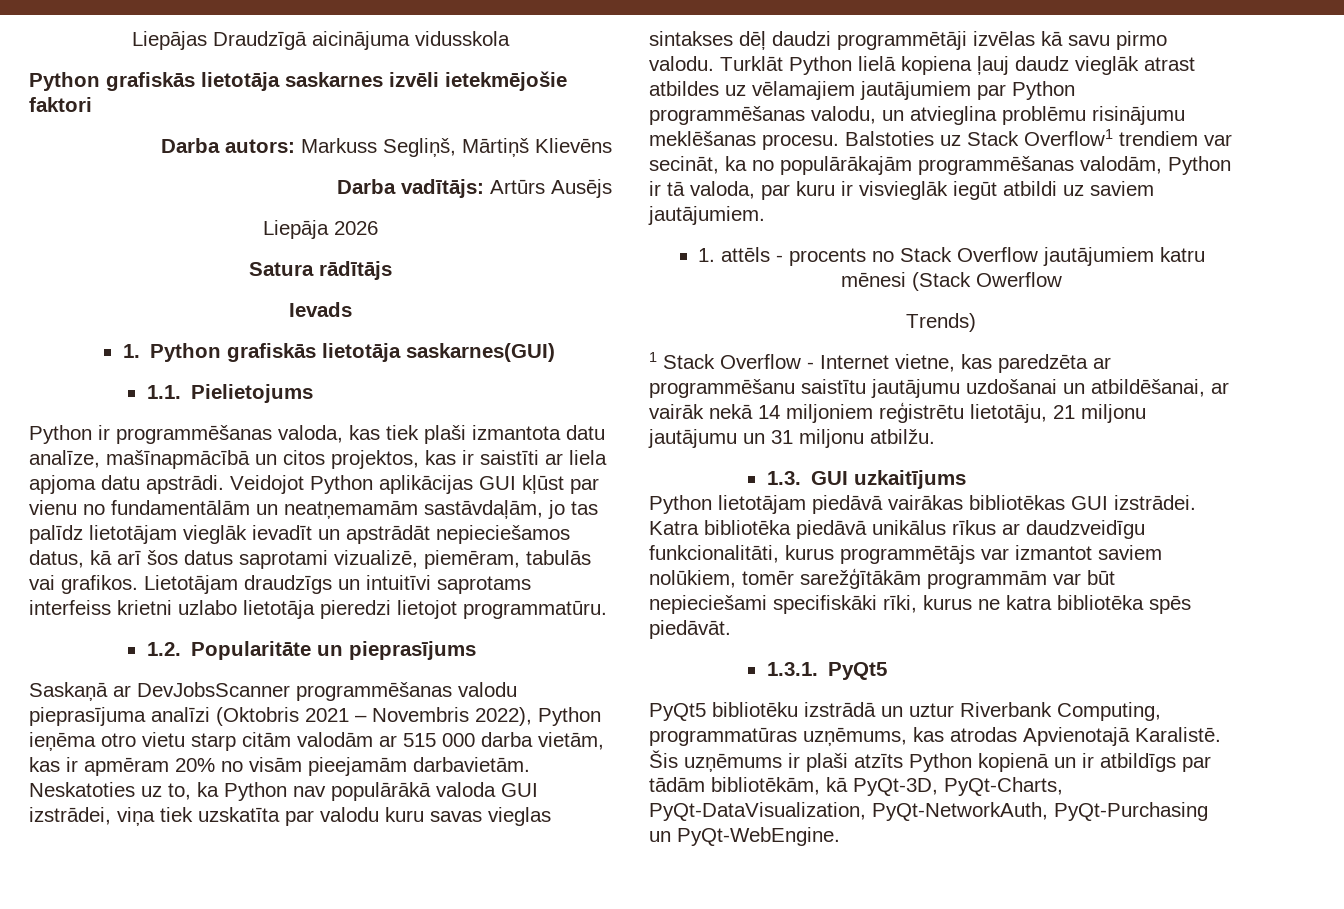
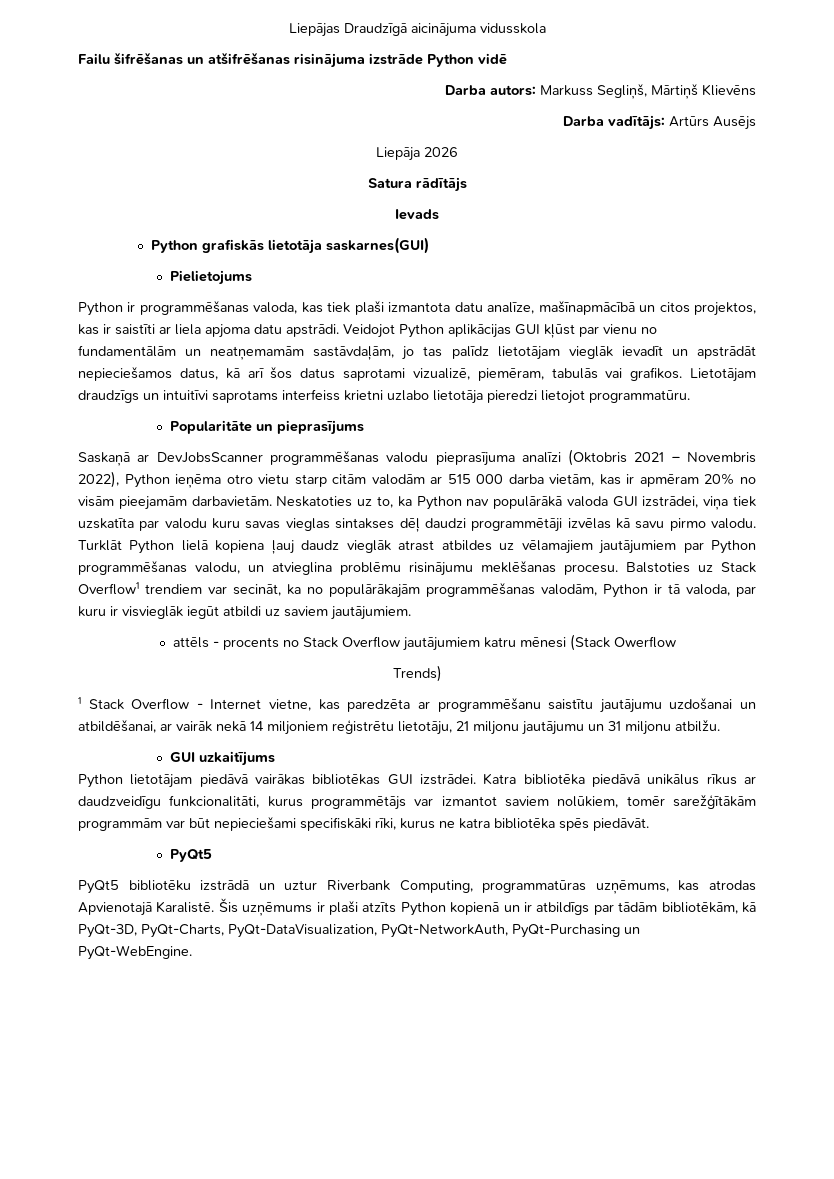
- Python grafiskās lietotāja saskarnes izvēli ietekmējošie faktori
+ Failu šifrēšanas un atšifrēšanas risinājuma izstrāde Python vidē
- 1. Python grafiskās lietotāja saskarnes(GUI)
+ Python grafiskās lietotāja saskarnes(GUI)
- 1.1. Pielietojums
+ Pielietojums
- 1.2. Popularitāte un pieprasījums
+ Popularitāte un pieprasījums
- 1. attēls - procents no Stack Overflow jautājumiem katru mēnesi (Stack Owerflow
+ attēls - procents no Stack Overflow jautājumiem katru mēnesi (Stack Owerflow
- 1.3. GUI uzkaitījums
+ GUI uzkaitījums
  Katra bibliotēka piedāvā unikālus rīkus ar daudzveidīgu funkcionalitāti, kurus programmētājs var izmantot saviem nolūkiem, tomēr sarežģītākām programmām var būt nepieciešami specifiskāki rīki, kurus ne katra bibliotēka spēs piedāvāt.
- 1.3.1. PyQt5
+ PyQt5

